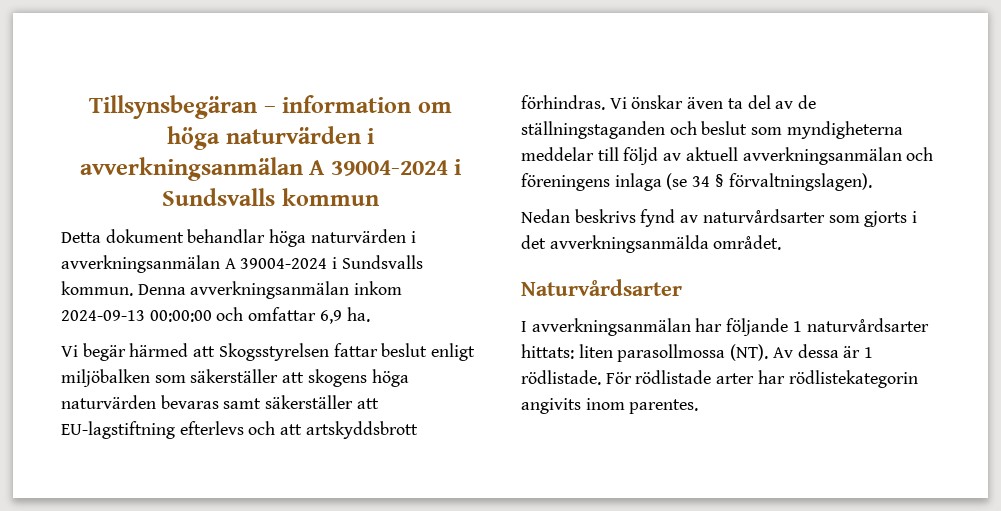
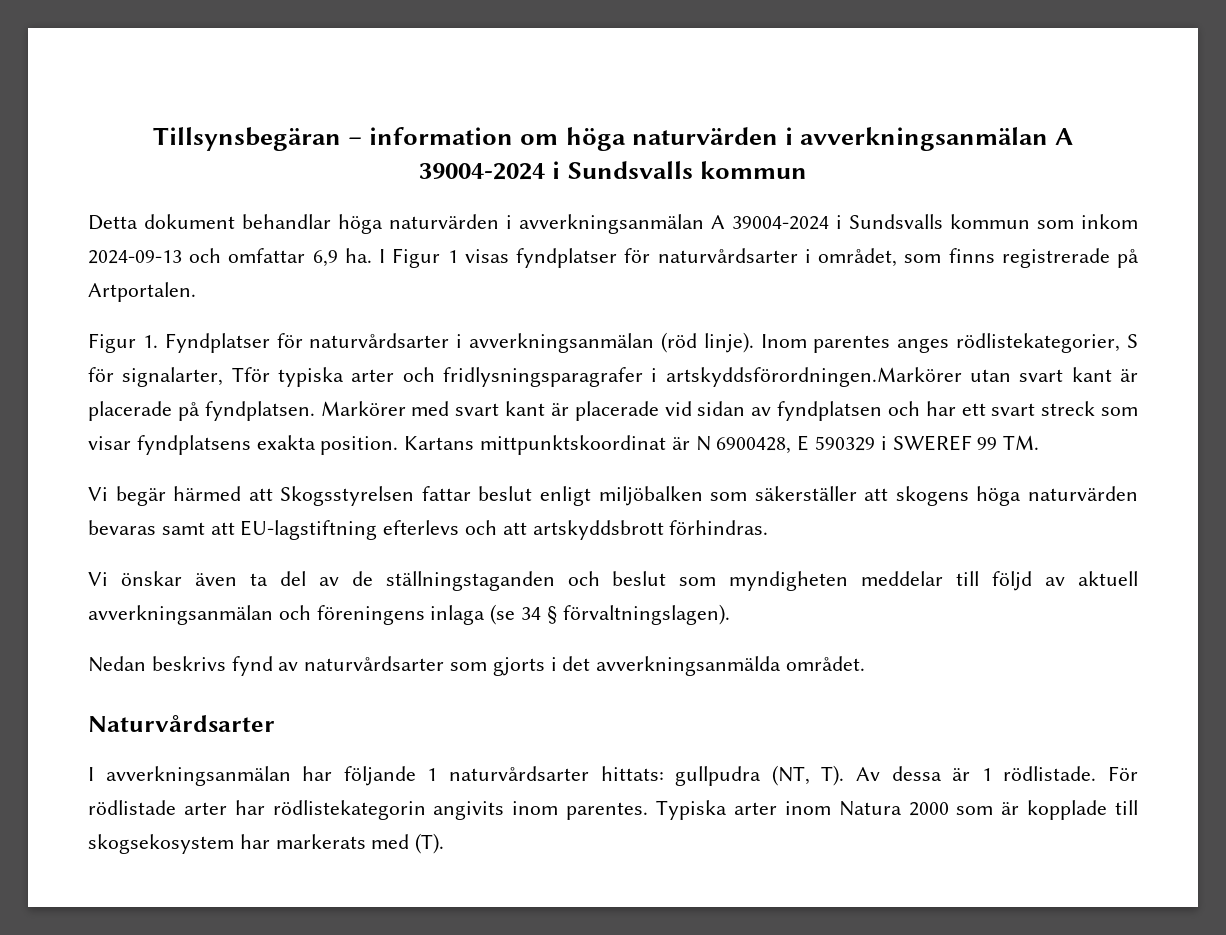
- Detta dokument behandlar höga naturvärden i avverkningsanmälan A 39004-2024 i Sundsvalls kommun. Denna avverkningsanmälan inkom 2024-09-13 00:00:00 och omfattar 6,9 ha.
+ Detta dokument behandlar höga naturvärden i avverkningsanmälan A 39004-2024 i Sundsvalls kommun som inkom 2024-09-13 och omfattar 6,9 ha. I Figur 1 visas fyndplatser för naturvårdsarter i området, som finns registrerade på Artportalen.
+ Figur 1. Fyndplatser för naturvårdsarter i avverkningsanmälan (röd linje). Inom parentes anges rödlistekategorier, S för signalarter, Tför typiska arter och fridlysningsparagrafer i artskyddsförordningen.Markörer utan svart kant är placerade på fyndplatsen. Markörer med svart kant är placerade vid sidan av fyndplatsen och har ett svart streck som visar fyndplatsens exakta position. Kartans mittpunktskoordinat är N 6900428, E 590329 i SWEREF 99 TM.
- Vi begär härmed att Skogsstyrelsen fattar beslut enligt miljöbalken som säkerställer att skogens höga naturvärden bevaras samt säkerställer att EU-lagstiftning efterlevs och att artskyddsbrott förhindras. Vi önskar även ta del av de ställningstaganden och beslut som myndigheterna meddelar till följd av aktuell avverkningsanmälan och föreningens inlaga (se 34 § förvaltningslagen).
+ Vi begär härmed att Skogsstyrelsen fattar beslut enligt miljöbalken som säkerställer att skogens höga naturvärden bevaras samt att EU-lagstiftning efterlevs och att artskyddsbrott förhindras.
+ Vi önskar även ta del av de ställningstaganden och beslut som myndigheten meddelar till följd av aktuell avverkningsanmälan och föreningens inlaga (se 34 § förvaltningslagen).
- I avverkningsanmälan har följande 1 naturvårdsarter hittats: liten parasollmossa (NT). Av dessa är 1 rödlistade.
+ I avverkningsanmälan har följande 1 naturvårdsarter hittats: gullpudra (NT, T). Av dessa är 1 rödlistade.
+ Typiska arter inom Natura 2000 som är kopplade till skogsekosystem har markerats med (T).

